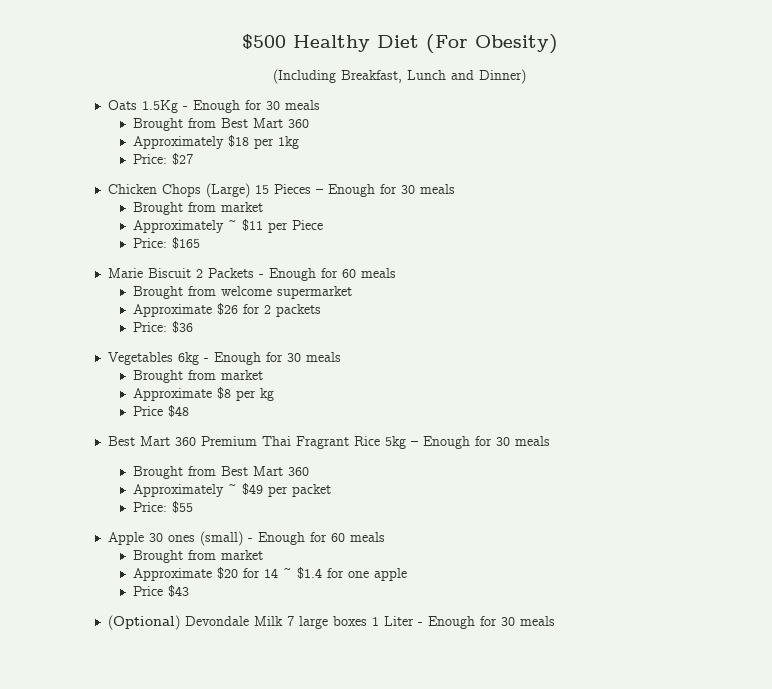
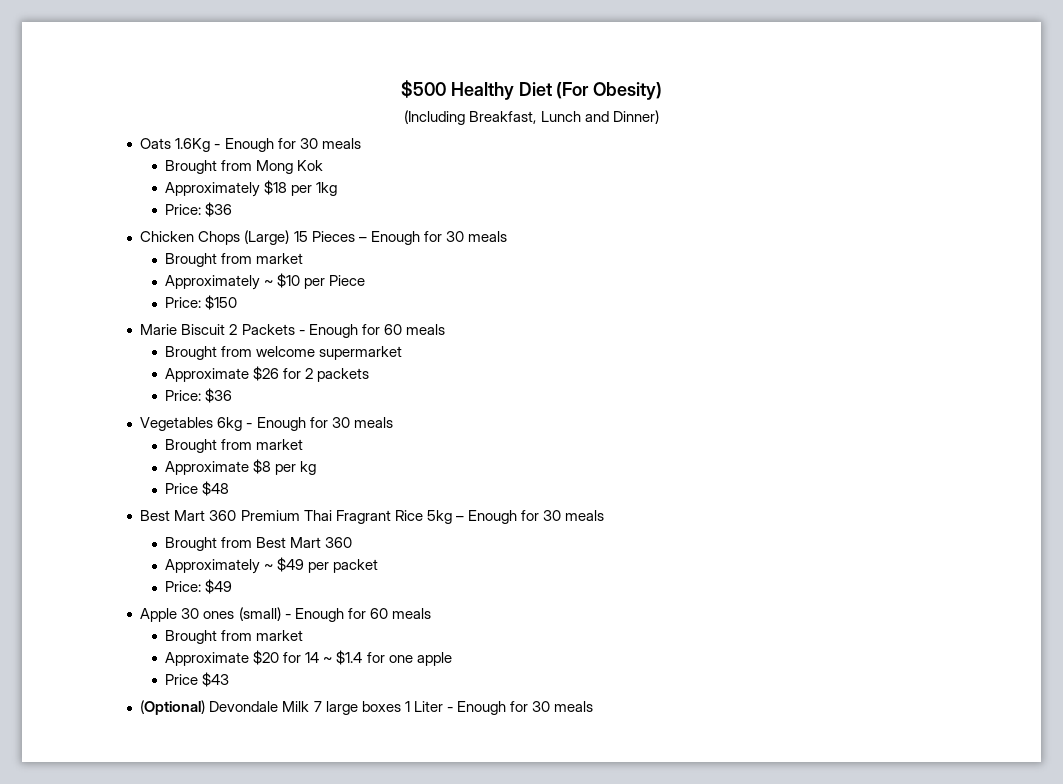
- Oats 1.5Kg - Enough for 30 meals
- Brought from Best Mart 360
+ Oats 1.6Kg - Enough for 30 meals
+ Brought from Mong Kok
  Approximately $18 per 1kg
- Price: $27
+ Price: $36
- Approximately ~ $11 per Piece
+ Approximately ~ $10 per Piece
- Price: $165
+ Price: $150
- Price: $55
+ Price: $49

